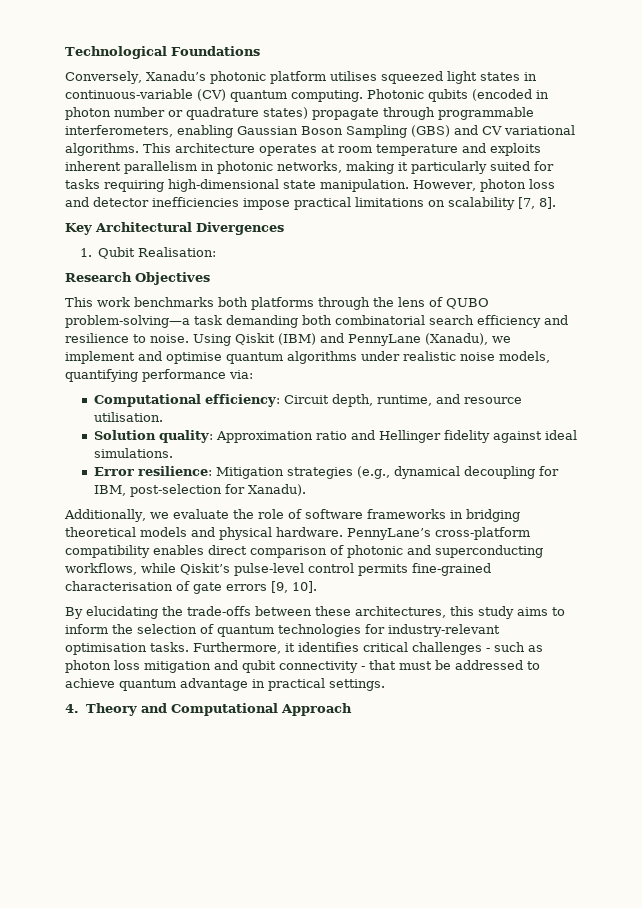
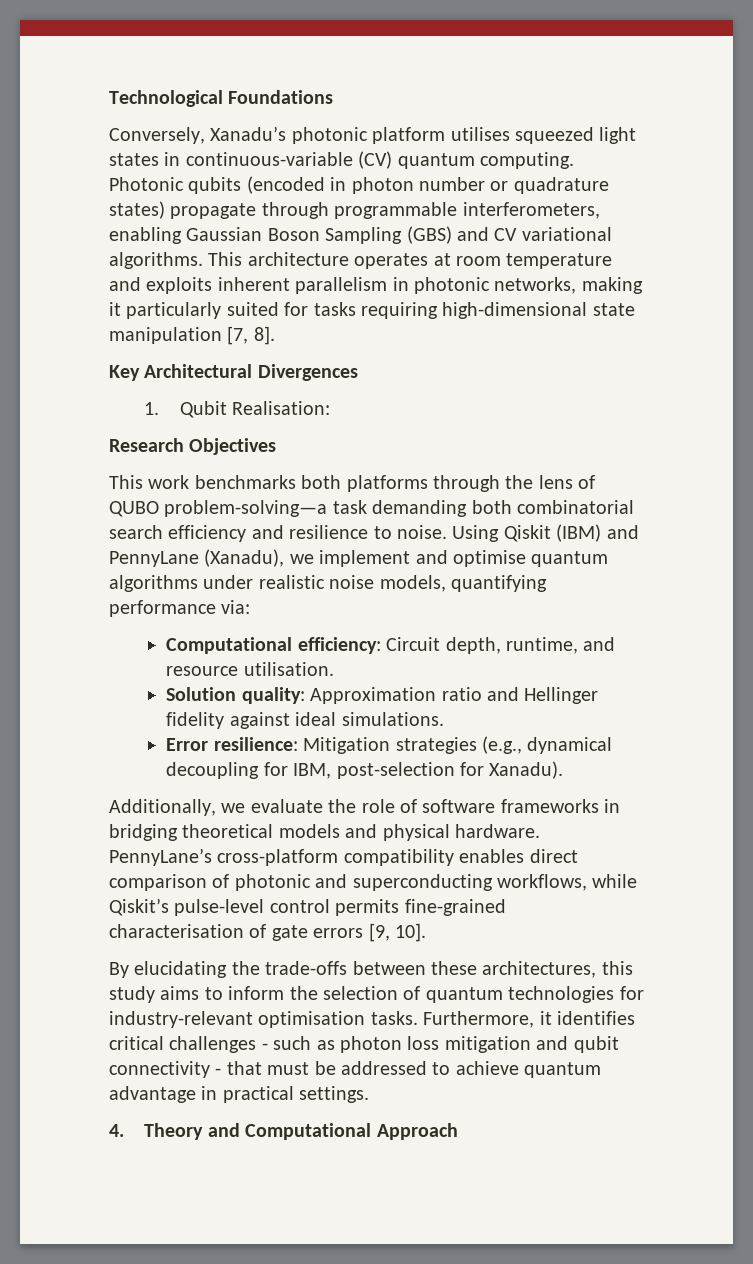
- This architecture operates at room temperature and exploits inherent parallelism in photonic networks, making it particularly suited for tasks requiring high-dimensional state manipulation. However, photon loss and detector inefficiencies impose practical limitations on scalability [7, 8].
+ This architecture operates at room temperature and exploits inherent parallelism in photonic networks, making it particularly suited for tasks requiring high-dimensional state manipulation [7, 8].

